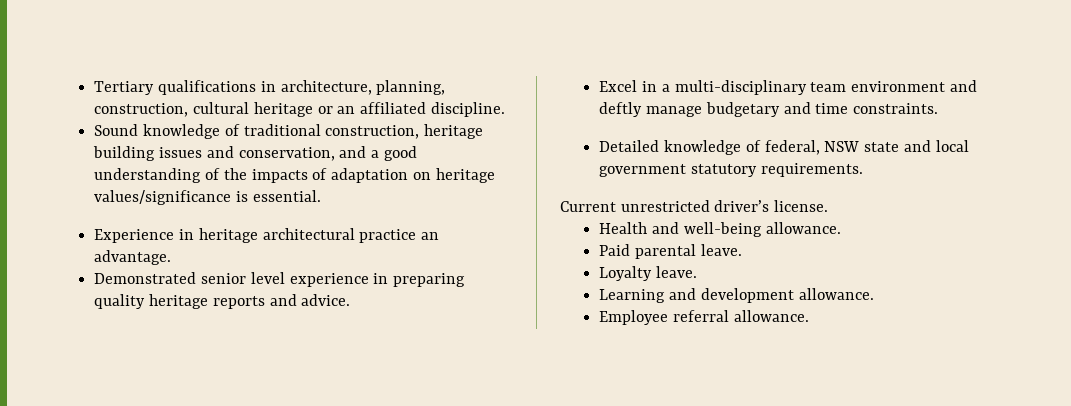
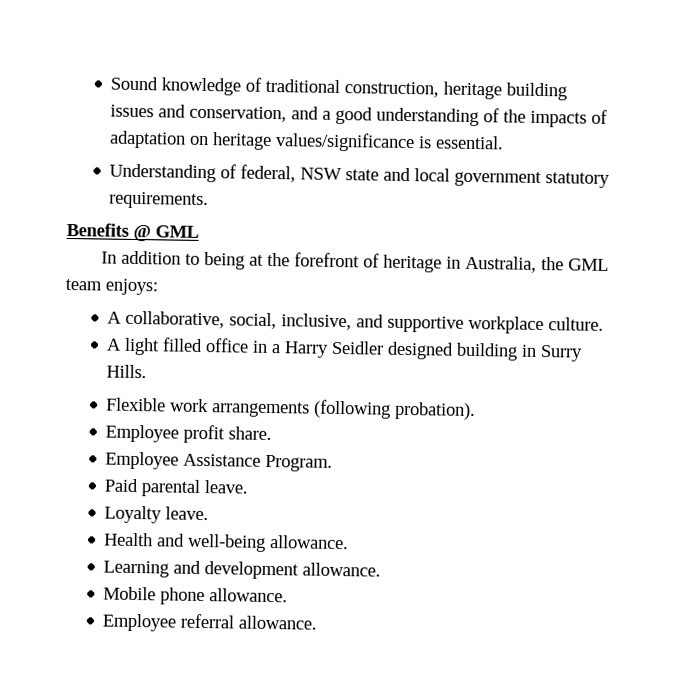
- Tertiary qualifications in architecture, planning, construction, cultural heritage or an affiliated discipline.
- Experience in heritage architectural practice an advantage.
- Demonstrated senior level experience in preparing quality heritage reports and advice.
- Excel in a multi-disciplinary team environment and deftly manage budgetary and time constraints.
- Detailed knowledge of federal, NSW state and local government statutory requirements.
+ Understanding of federal, NSW state and local government statutory requirements.
- Current unrestricted driver’s license.
- Health and well-being allowance.
+ Benefits @ GML
+ In addition to being at the forefront of heritage in Australia, the GML team enjoys:
+ A collaborative, social, inclusive, and supportive workplace culture.
+ A light filled office in a Harry Seidler designed building in Surry Hills.
+ Flexible work arrangements (following probation).
+ Employee profit share.
+ Employee Assistance Program.
+ Health and well-being allowance.
+ Mobile phone allowance.

